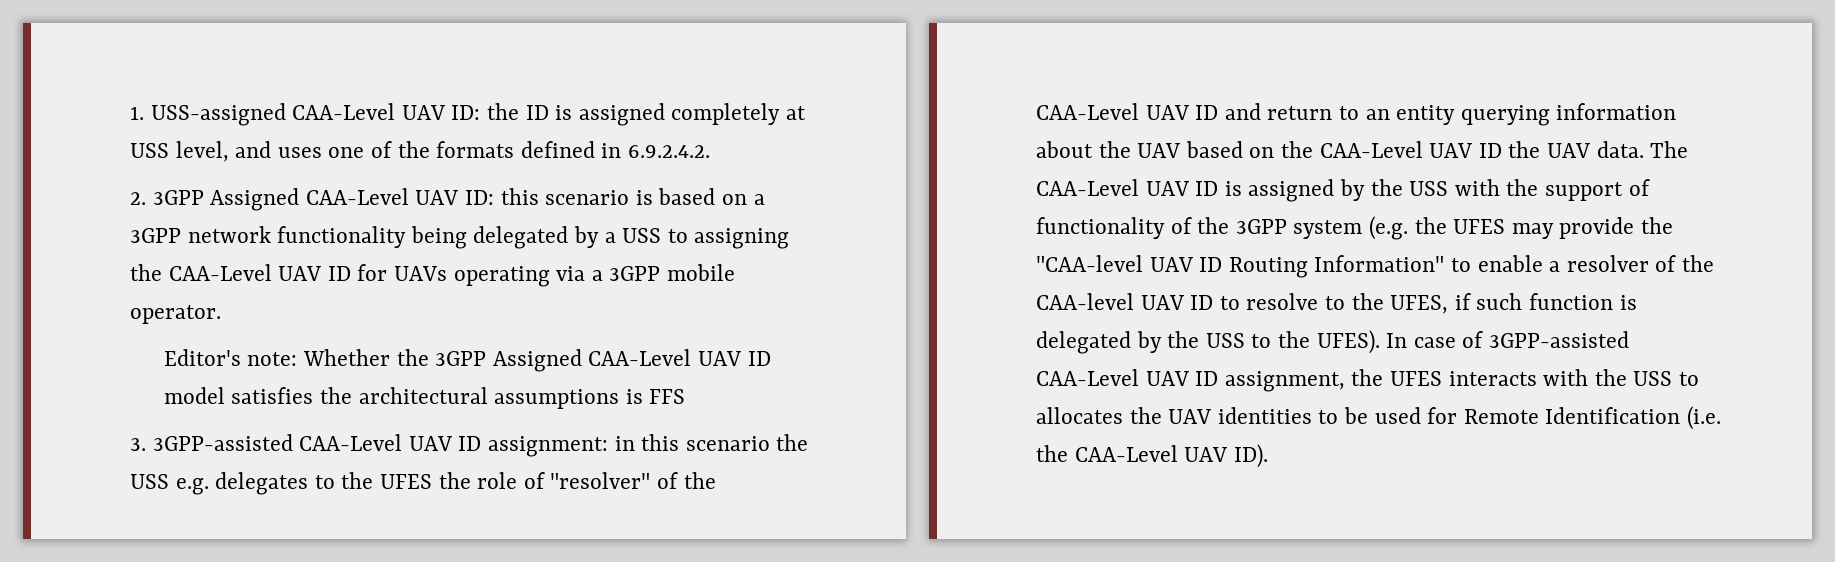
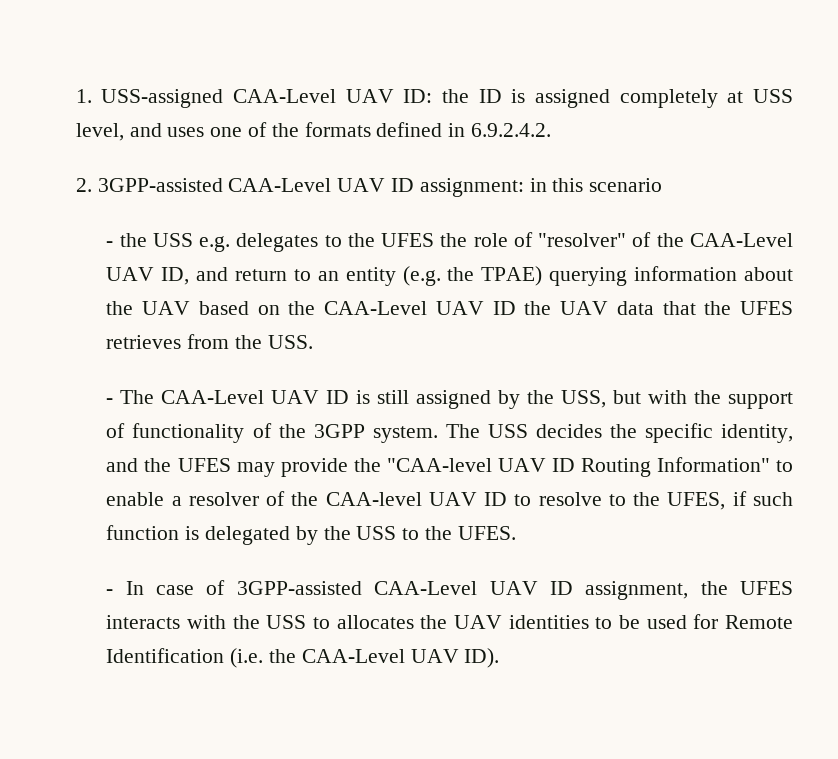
- 2. 3GPP Assigned CAA-Level UAV ID: this scenario is based on a 3GPP network functionality being delegated by a USS to assigning the CAA-Level UAV ID for UAVs operating via a 3GPP mobile operator.
- Editor's note: Whether the 3GPP Assigned CAA-Level UAV ID model satisfies the architectural assumptions is FFS
- 3. 3GPP-assisted CAA-Level UAV ID assignment:
+ 2. 3GPP-assisted CAA-Level UAV ID assignment:
- in this scenario the USS e.g. delegates to the UFES the role of "resolver" of the CAA-Level UAV ID and return to an entity querying information about the UAV based on the CAA-Level UAV ID the UAV data. The CAA-Level UAV ID is assigned by the USS with the support of functionality of the 3GPP system (e.g. the UFES may provide the "CAA-level UAV ID Routing Information" to enable a resolver of the CAA-level UAV ID to resolve to the UFES, if such function is delegated by the USS to the UFES). In case of 3GPP-assisted CAA-Level UAV ID assignment, the UFES interacts with the USS to allocates the UAV identities to be used for Remote Identification (i.e. the CAA-Level UAV ID).
+ in this scenario
+ - the USS e.g. delegates to the UFES the role of "resolver" of the CAA-Level UAV ID, and return to an entity (e.g. the TPAE) querying information about the UAV based on the CAA-Level UAV ID the UAV data that the UFES retrieves from the USS.
+ - The CAA-Level UAV ID is still assigned by the USS, but with the support of functionality of the 3GPP system. The USS decides the specific identity, and the UFES may provide the "CAA-level UAV ID Routing Information" to enable a resolver of the CAA-level UAV ID to resolve to the UFES, if such function is delegated by the USS to the UFES.
+ - In case of 3GPP-assisted CAA-Level UAV ID assignment, the UFES interacts with the USS to allocates the UAV identities to be used for Remote Identification (i.e. the CAA-Level UAV ID).

